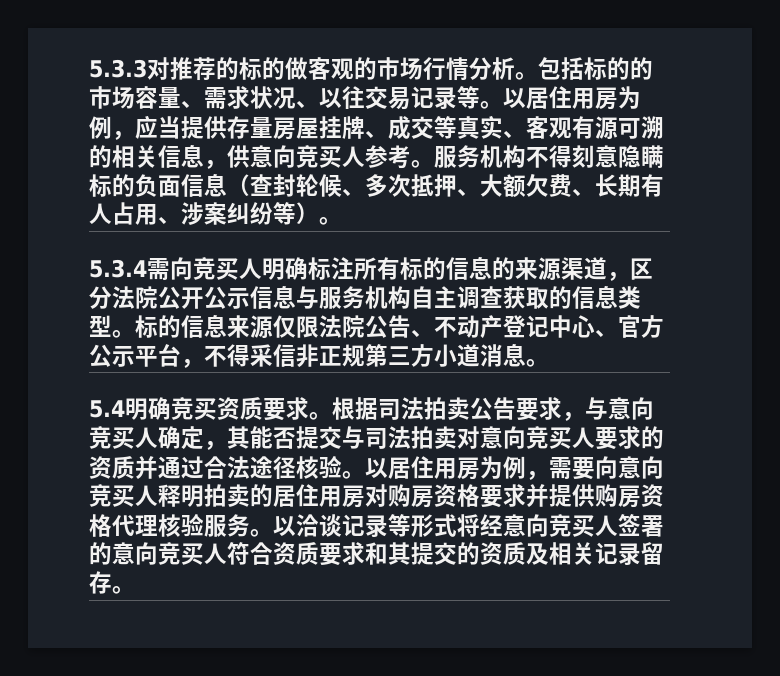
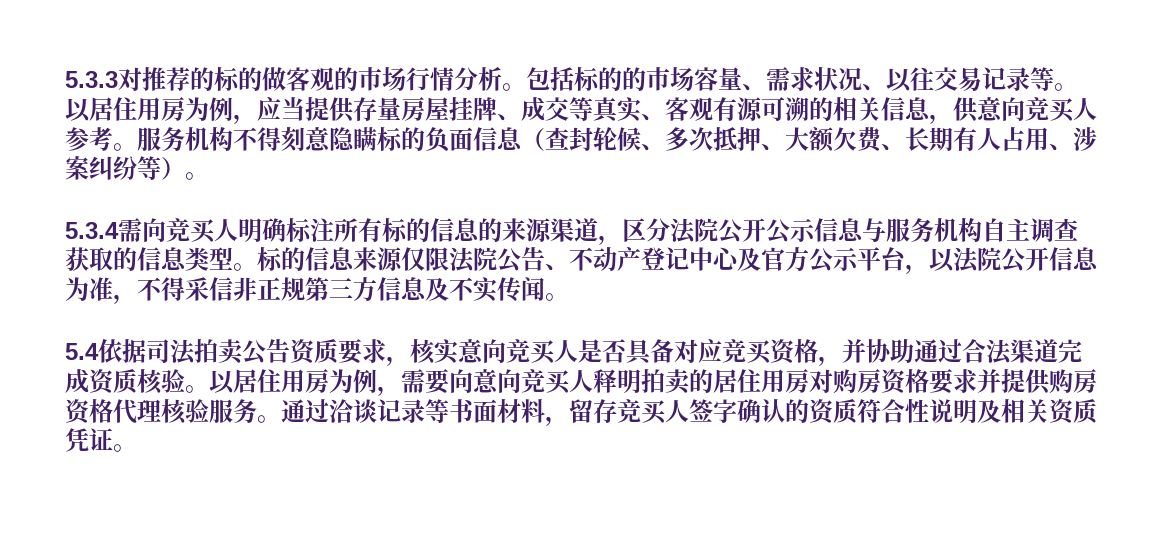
- 标的信息来源仅限法院公告、不动产登记中心、官方公示平台，不得采信非正规第三方小道消息。
- 5.4明确竞买资质要求。根据司法拍卖公告要求，与意向竞买人确定，其能否提交与司法拍卖对意向竞买人要求的资质并通过合法途径核验。
+ 标的信息来源仅限法院公告、不动产登记中心及官方公示平台，以法院公开信息为准，不得采信非正规第三方信息及不实传闻。
+ 5.4依据司法拍卖公告资质要求，核实意向竞买人是否具备对应竞买资格，并协助通过合法渠道完成资质核验。
- 以洽谈记录等形式将经意向竞买人签署的意向竞买人符合资质要求和其提交的资质及相关记录留存。
+ 通过洽谈记录等书面材料，留存竞买人签字确认的资质符合性说明及相关资质凭证。

